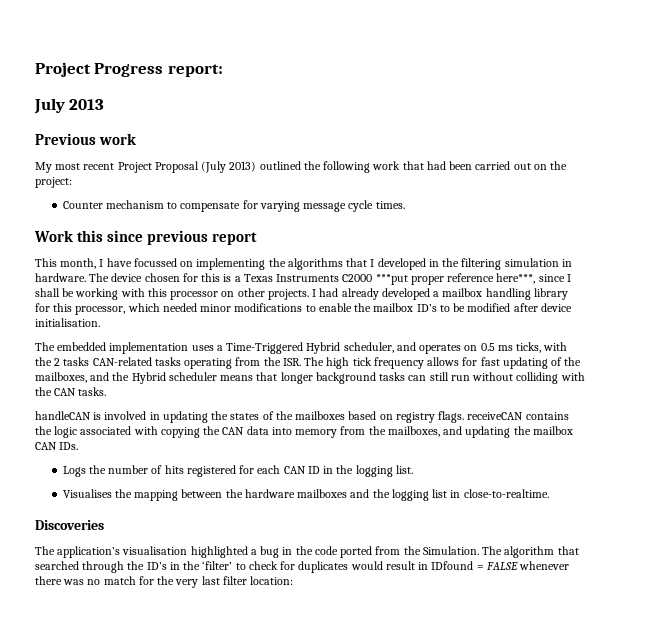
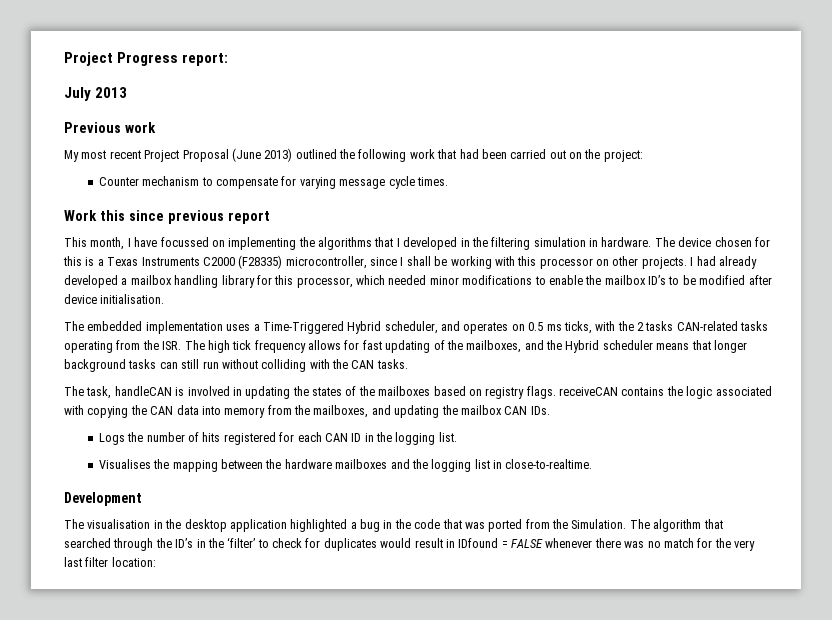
- My most recent Project Proposal (July 2013) outlined the following work that had been carried out on the project:
+ My most recent Project Proposal (June 2013) outlined the following work that had been carried out on the project:
- The device chosen for this is a Texas Instruments C2000 ***put proper reference here***, since I shall be working with this processor on other projects.
+ The device chosen for this is a Texas Instruments C2000 (F28335) microcontroller, since I shall be working with this processor on other projects.
- handleCAN is involved in updating the states of the mailboxes based on registry flags. receiveCAN contains the logic associated with copying the CAN data into memory from the mailboxes, and updating the mailbox CAN IDs.
+ The task, handleCAN is involved in updating the states of the mailboxes based on registry flags. receiveCAN contains the logic associated with copying the CAN data into memory from the mailboxes, and updating the mailbox CAN IDs.
- Discoveries
- The application’s visualisation highlighted a bug in the code ported from the Simulation.
+ Development
+ The visualisation in the desktop application highlighted a bug in the code that was ported from the Simulation.

